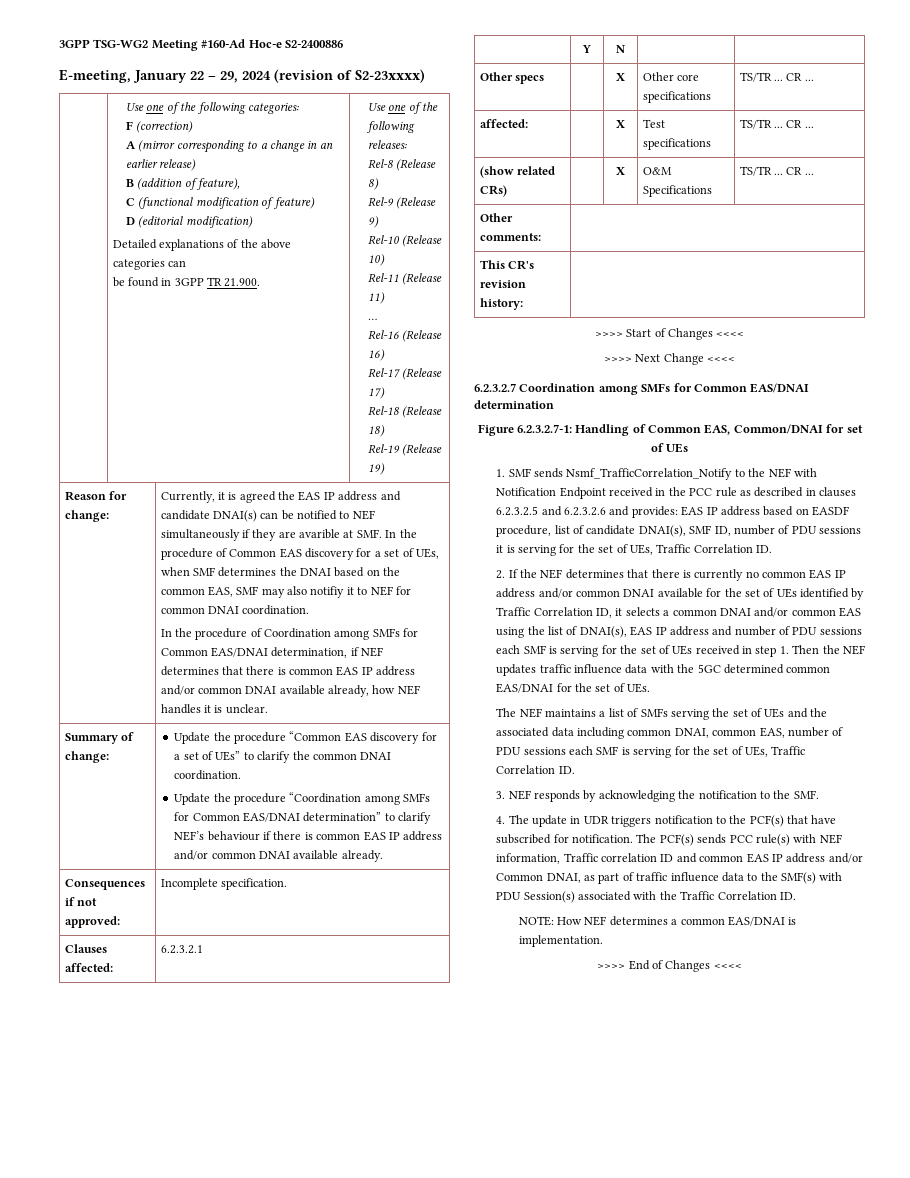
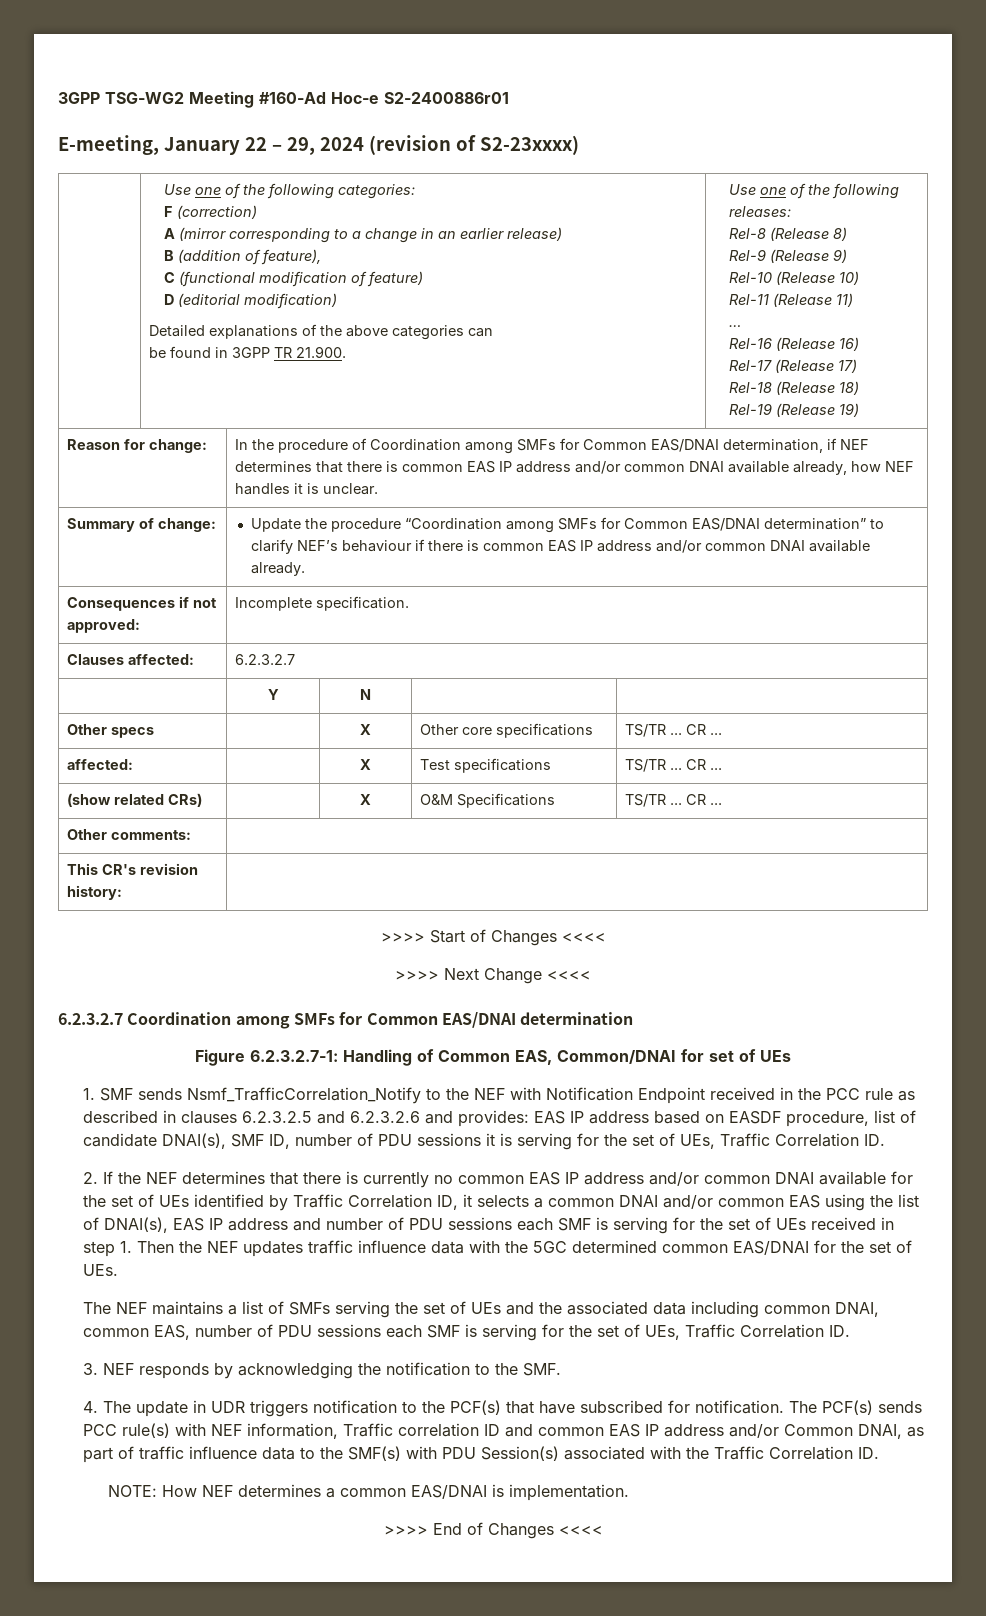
- 3GPP TSG-WG2 Meeting #160-Ad Hoc-e S2-2400886
+ 3GPP TSG-WG2 Meeting #160-Ad Hoc-e S2-2400886r01
- Currently, it is agreed the EAS IP address and candidate DNAI(s) can be notified to NEF simultaneously if they are avarible at SMF. In the procedure of Common EAS discovery for a set of UEs, when SMF determines the DNAI based on the common EAS, SMF may also notifiy it to NEF for common DNAI coordination.
- Update the procedure “Common EAS discovery for a set of UEs” to clarify the common DNAI coordination.
- Clauses affected: | 6.2.3.2.1
+ Clauses affected: | 6.2.3.2.7

